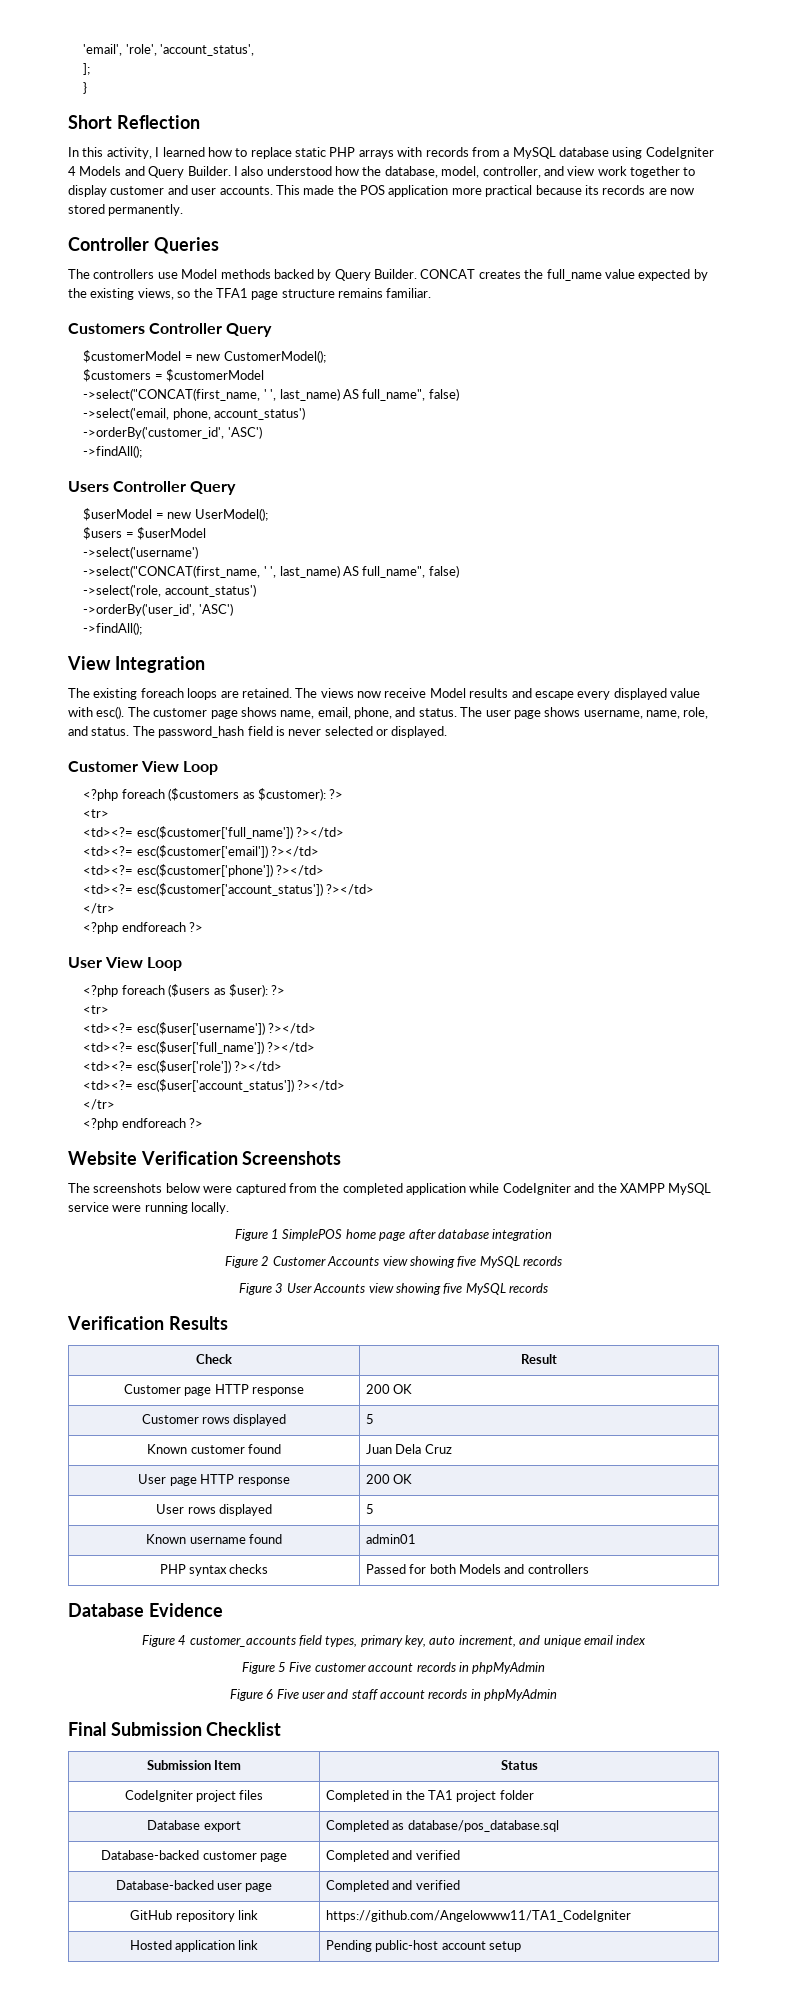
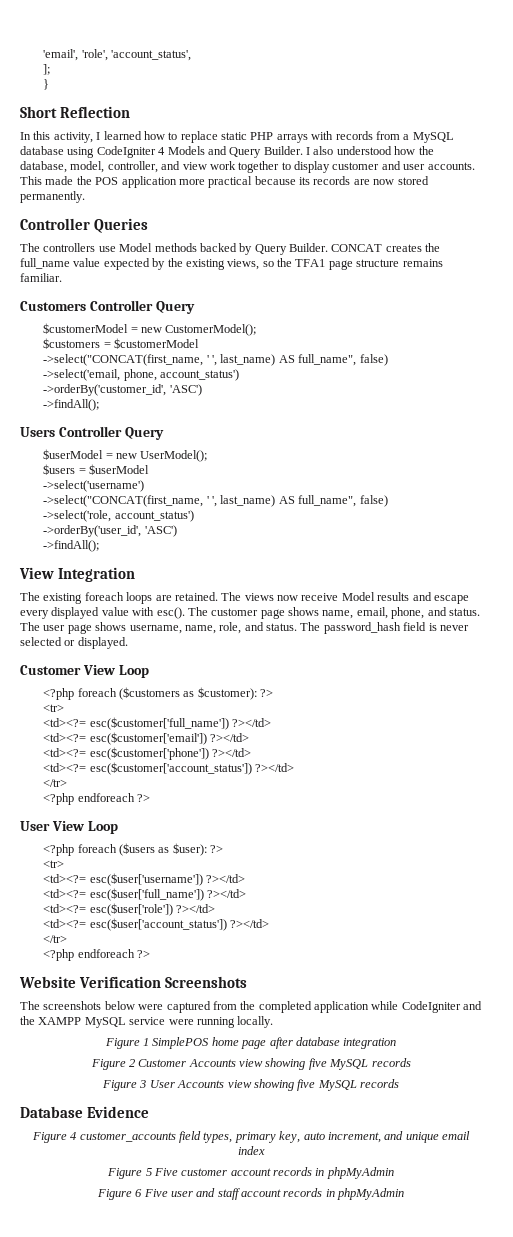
- Verification Results
- Check | Result
- Customer page HTTP response | 200 OK
- Customer rows displayed | 5
- Known customer found | Juan Dela Cruz
- User page HTTP response | 200 OK
- User rows displayed | 5
- Known username found | admin01
- PHP syntax checks | Passed for both Models and controllers
- Final Submission Checklist
- Submission Item | Status
- CodeIgniter project files | Completed in the TA1 project folder
- Database export | Completed as database/pos_database.sql
- Database-backed customer page | Completed and verified
- Database-backed user page | Completed and verified
- GitHub repository link | https://github.com/Angelowww11/TA1_CodeIgniter
- Hosted application link | Pending public-host account setup

